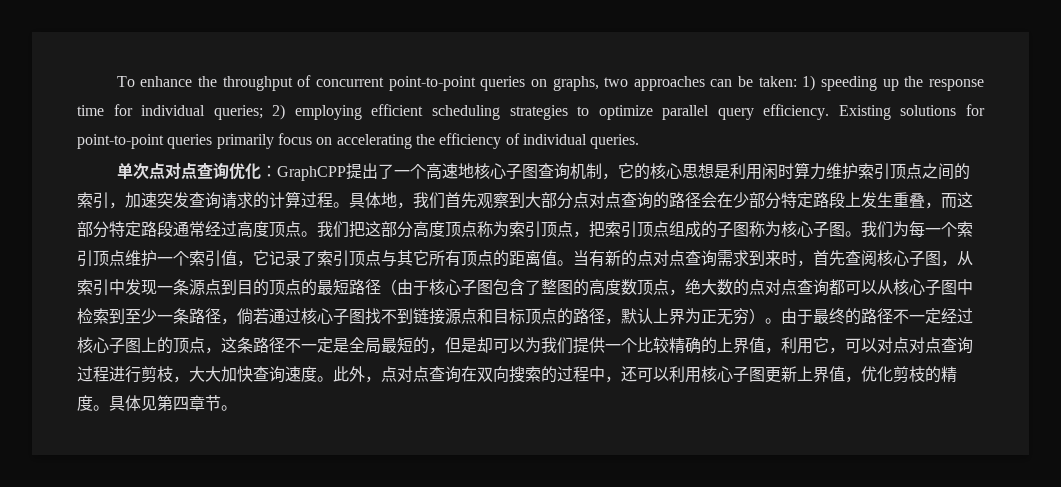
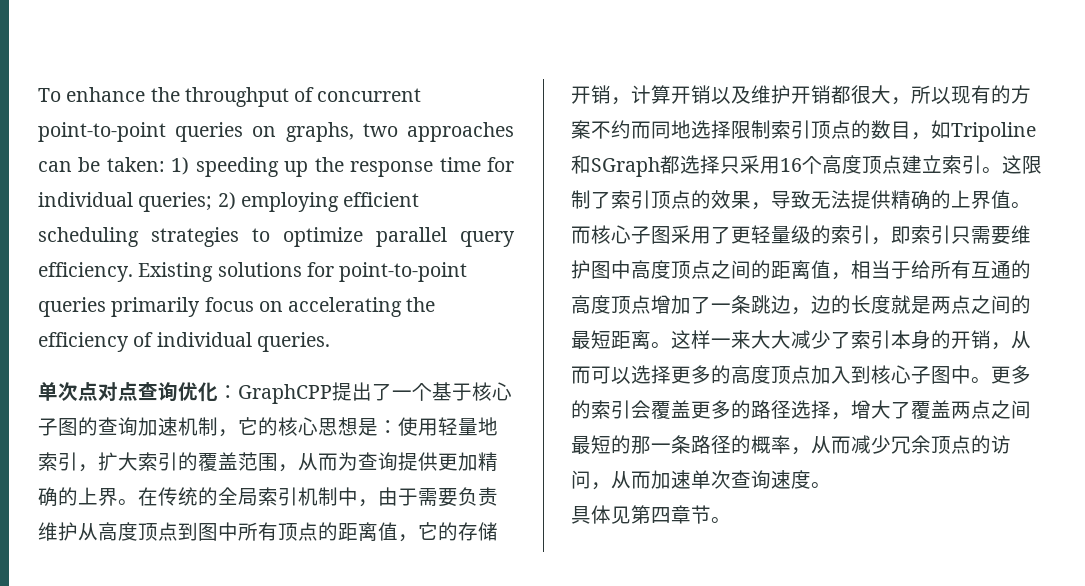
- 单次点对点查询优化：GraphCPP提出了一个高速地核心子图查询机制，它的核心思想是利用闲时算力维护索引顶点之间的索引，加速突发查询请求的计算过程。具体地，我们首先观察到大部分点对点查询的路径会在少部分特定路段上发生重叠，而这部分特定路段通常经过高度顶点。我们把这部分高度顶点称为索引顶点，把索引顶点组成的子图称为核心子图。我们为每一个索引顶点维护一个索引值，它记录了索引顶点与其它所有顶点的距离值。当有新的点对点查询需求到来时，首先查阅核心子图，从索引中发现一条源点到目的顶点的最短路径（由于核心子图包含了整图的高度数顶点，绝大数的点对点查询都可以从核心子图中检索到至少一条路径，倘若通过核心子图找不到链接源点和目标顶点的路径，默认上界为正无穷）。由于最终的路径不一定经过核心子图上的顶点，这条路径不一定是全局最短的，但是却可以为我们提供一个比较精确的上界值，利用它，可以对点对点查询过程进行剪枝，大大加快查询速度。此外，点对点查询在双向搜索的过程中，还可以利用核心子图更新上界值，优化剪枝的精度。具体见第四章节。
+ 单次点对点查询优化：GraphCPP提出了一个基于核心子图的查询加速机制，它的核心思想是：使用轻量地索引，扩大索引的覆盖范围，从而为查询提供更加精确的上界。在传统的全局索引机制中，由于需要负责维护从高度顶点到图中所有顶点的距离值，它的存储开销，计算开销以及维护开销都很大，所以现有的方案不约而同地选择限制索引顶点的数目，如Tripoline和SGraph都选择只采用16个高度顶点建立索引。这限制了索引顶点的效果，导致无法提供精确的上界值。而核心子图采用了更轻量级的索引，即索引只需要维护图中高度顶点之间的距离值，相当于给所有互通的高度顶点增加了一条跳边，边的长度就是两点之间的最短距离。这样一来大大减少了索引本身的开销，从而可以选择更多的高度顶点加入到核心子图中。更多的索引会覆盖更多的路径选择，增大了覆盖两点之间最短的那一条路径的概率，从而减少冗余顶点的访问，从而加速单次查询速度。
+ 具体见第四章节。

